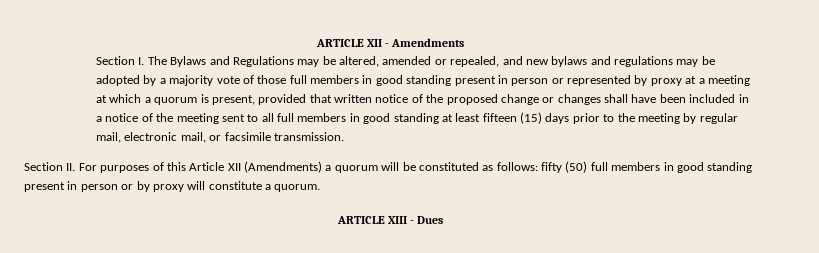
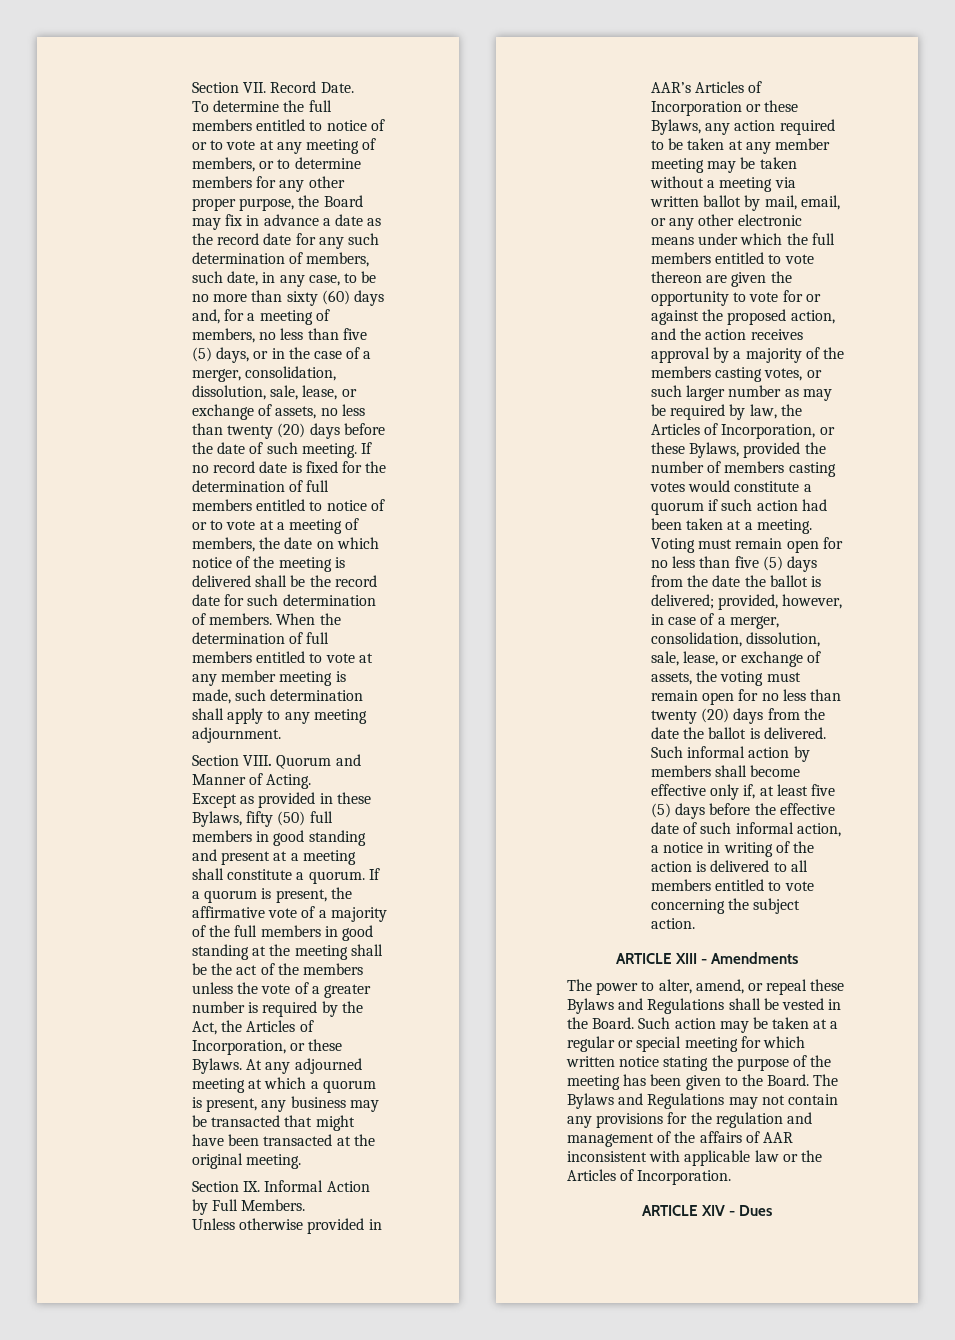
- ARTICLE XII - Amendments
- Section I. The Bylaws and Regulations may be altered, amended or repealed, and new bylaws and regulations may be adopted by a majority vote of those full members in good standing present in person or represented by proxy at a meeting at which a quorum is present, provided that written notice of the proposed change or changes shall have been included in a notice of the meeting sent to all full members in good standing at least fifteen (15) days prior to the meeting by regular mail, electronic mail, or facsimile transmission.
- Section II. For purposes of this Article XII (Amendments) a quorum will be constituted as follows: fifty (50) full members in good standing present in person or by proxy will constitute a quorum.
- ARTICLE XIII - Dues
+ Section VII. Record Date.
+ To determine the full members entitled to notice of or to vote at any meeting of members, or to determine members for any other proper purpose, the Board may fix in advance a date as the record date for any such determination of members, such date, in any case, to be no more than sixty (60) days and, for a meeting of members, no less than five (5) days, or in the case of a merger, consolidation, dissolution, sale, lease, or exchange of assets, no less than twenty (20) days before the date of such meeting. If no record date is fixed for the determination of full members entitled to notice of or to vote at a meeting of members, the date on which notice of the meeting is delivered shall be the record date for such determination of members. When the determination of full members entitled to vote at any member meeting is made, such determination shall apply to any meeting adjournment.
+ Section VIII. Quorum and Manner of Acting.
+ Except as provided in these Bylaws, fifty (50) full members in good standing and present at a meeting shall constitute a quorum. If a quorum is present, the affirmative vote of a majority of the full members in good standing at the meeting shall be the act of the members unless the vote of a greater number is required by the Act, the Articles of Incorporation, or these Bylaws. At any adjourned meeting at which a quorum is present, any business may be transacted that might have been transacted at the original meeting.
+ Section IX. Informal Action by Full Members.
+ Unless otherwise provided in AAR’s Articles of Incorporation or these Bylaws, any action required to be taken at any member meeting may be taken without a meeting via written ballot by mail, email, or any other electronic means under which the full members entitled to vote thereon are given the opportunity to vote for or against the proposed action, and the action receives approval by a majority of the members casting votes, or such larger number as may be required by law, the Articles of Incorporation, or these Bylaws, provided the number of members casting votes would constitute a quorum if such action had been taken at a meeting. Voting must remain open for no less than five (5) days from the date the ballot is delivered; provided, however, in case of a merger, consolidation, dissolution, sale, lease, or exchange of assets, the voting must remain open for no less than twenty (20) days from the date the ballot is delivered. Such informal action by members shall become effective only if, at least five (5) days before the effective date of such informal action, a notice in writing of the action is delivered to all members entitled to vote concerning the subject action.
+ ARTICLE XIII - Amendments
+ The power to alter, amend, or repeal these Bylaws and Regulations shall be vested in the Board. Such action may be taken at a regular or special meeting for which written notice stating the purpose of the meeting has been given to the Board. The Bylaws and Regulations may not contain any provisions for the regulation and management of the affairs of AAR inconsistent with applicable law or the Articles of Incorporation.
+ ARTICLE XIV - Dues

